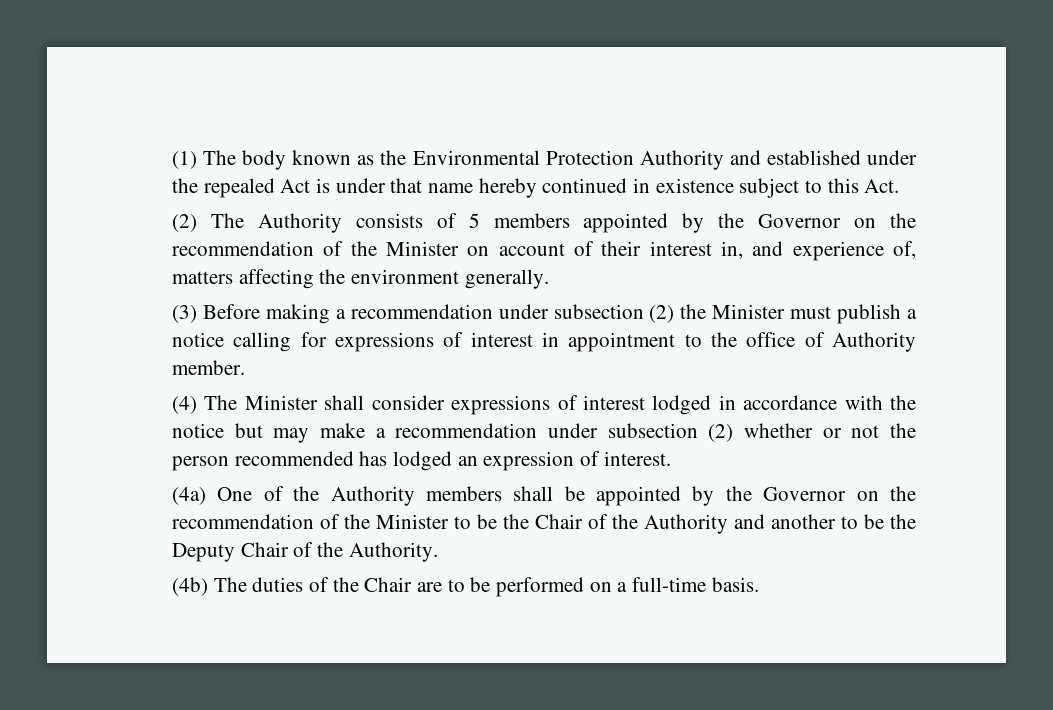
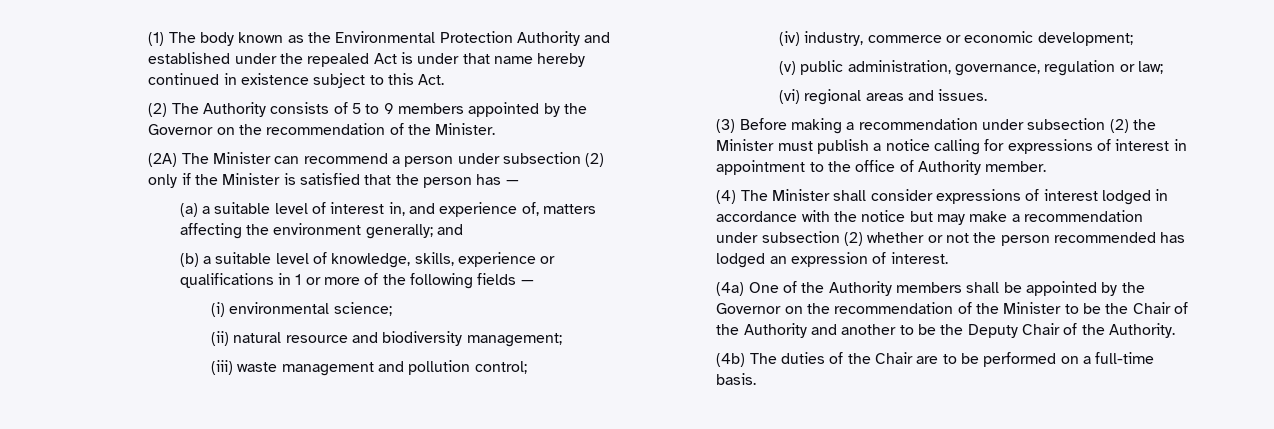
- (2) The Authority consists of 5 members appointed by the Governor on the recommendation of the Minister on account of their interest in, and experience of, matters affecting the environment generally.
+ (2) The Authority consists of 5 to 9 members appointed by the Governor on the recommendation of the Minister.
+ (2A) The Minister can recommend a person under subsection (2) only if the Minister is satisfied that the person has —
+ (a) a suitable level of interest in, and experience of, matters affecting the environment generally; and
+ (b) a suitable level of knowledge, skills, experience or qualifications in 1 or more of the following fields —
+ (i) environmental science;
+ (ii) natural resource and biodiversity management;
+ (iii) waste management and pollution control;
+ (iv) industry, commerce or economic development;
+ (v) public administration, governance, regulation or law;
+ (vi) regional areas and issues.

